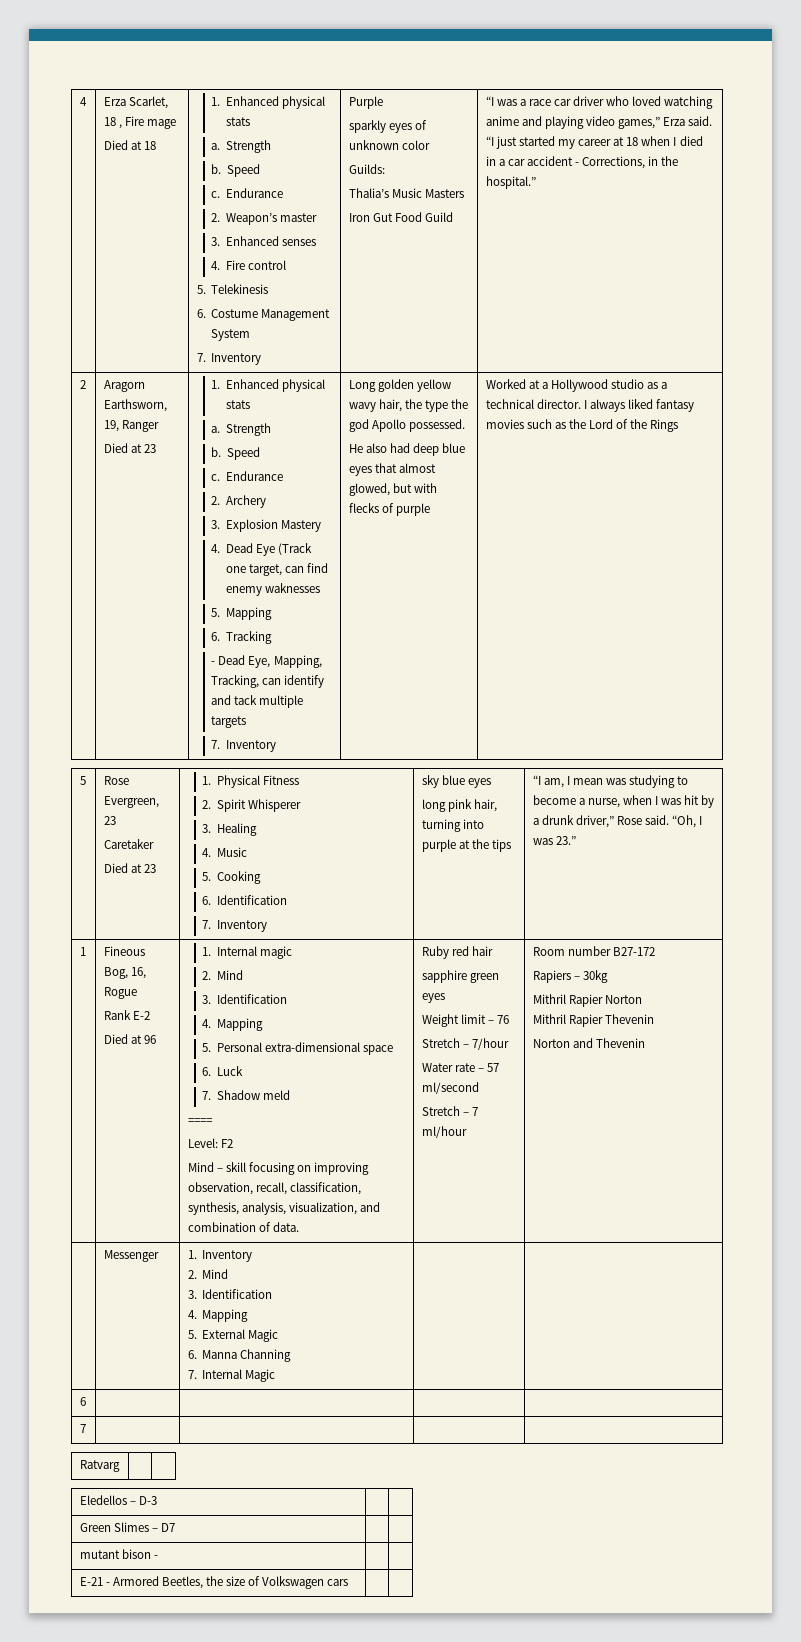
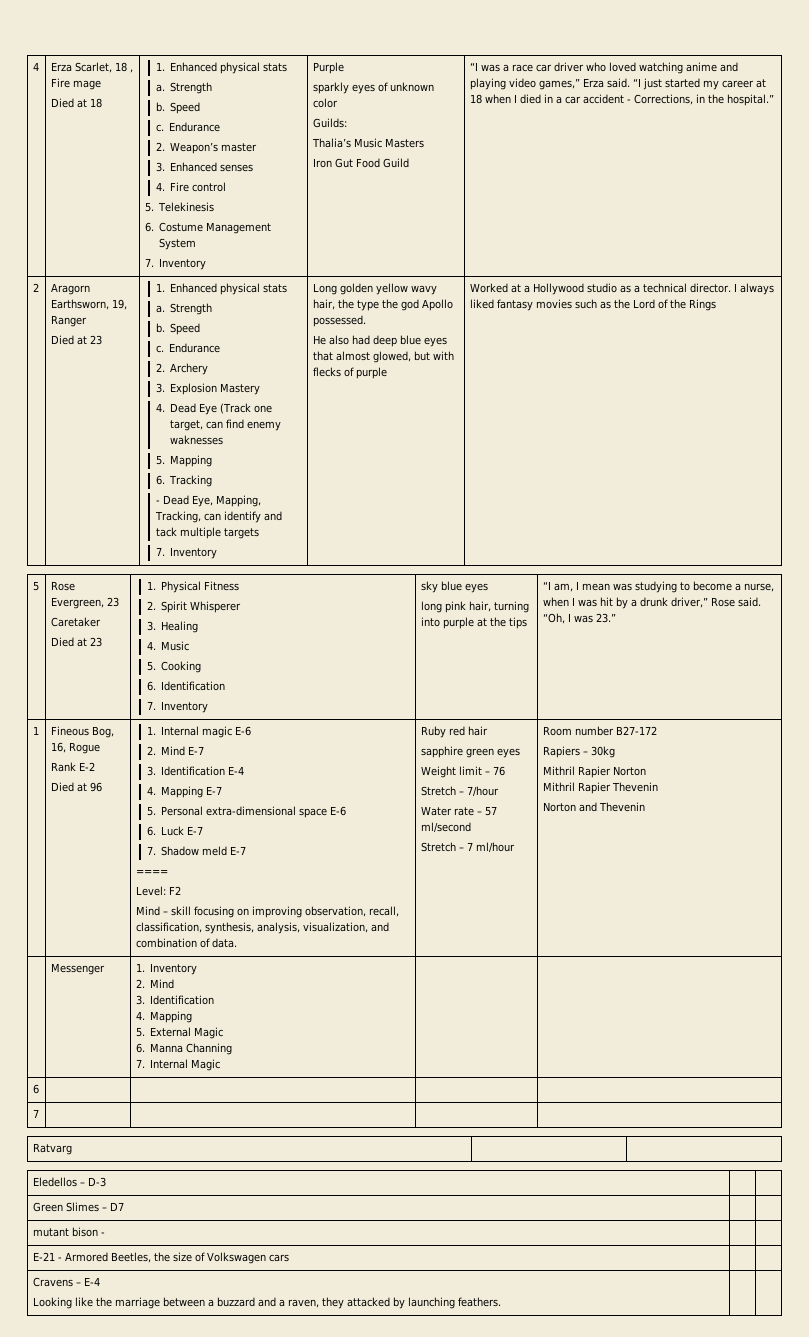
- 1. Internal magic
- 2. Mind
- 3. Identification
- 4. Mapping
+ 1. Internal magic E-6
+ 2. Mind E-7
+ 3. Identification E-4
+ 4. Mapping E-7
- 5. Personal extra-dimensional space
+ 5. Personal extra-dimensional space E-6
- 6. Luck
+ 6. Luck E-7
- 7. Shadow meld
+ 7. Shadow meld E-7
+ Cravens – E-4
+ Looking like the marriage between a buzzard and a raven, they attacked by launching feathers. | |

